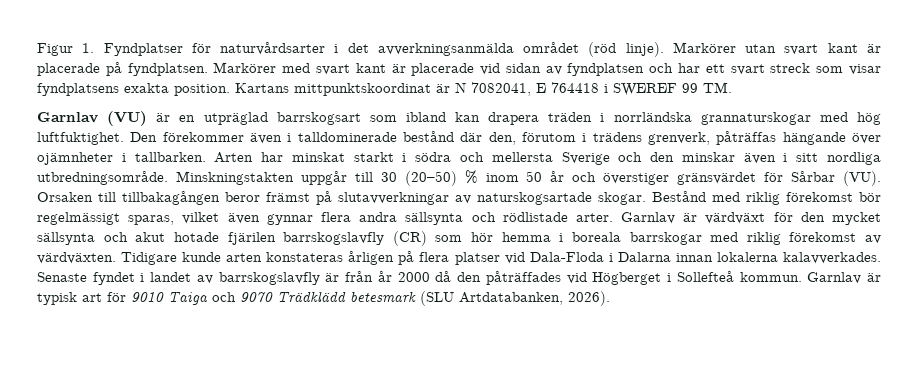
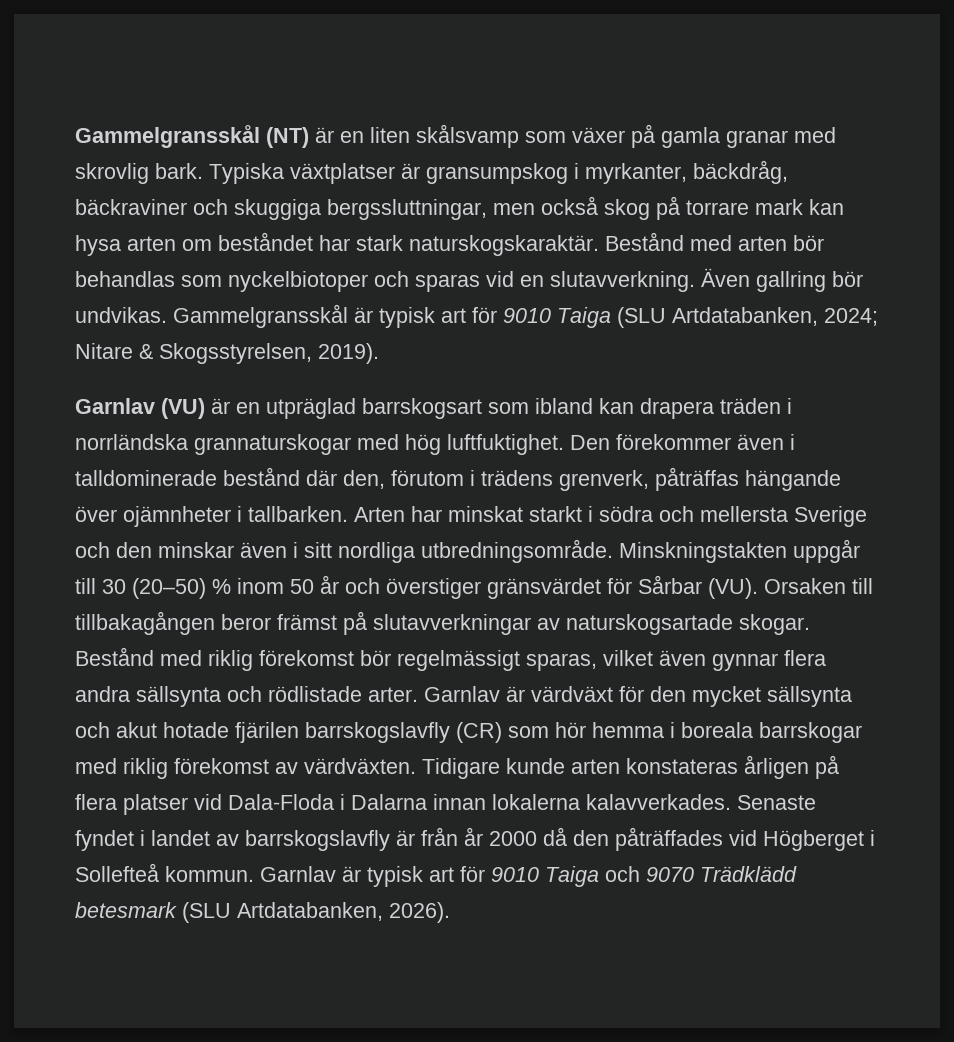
- Figur 1. Fyndplatser för naturvårdsarter i det avverkningsanmälda området (röd linje). Markörer utan svart kant är placerade på fyndplatsen. Markörer med svart kant är placerade vid sidan av fyndplatsen och har ett svart streck som visar fyndplatsens exakta position. Kartans mittpunktskoordinat är N 7082041, E 764418 i SWEREF 99 TM.
+ Gammelgransskål (NT) är en liten skålsvamp som växer på gamla granar med skrovlig bark. Typiska växtplatser är gransumpskog i myrkanter, bäckdråg, bäckraviner och skuggiga bergssluttningar, men också skog på torrare mark kan hysa arten om beståndet har stark naturskogskaraktär. Bestånd med arten bör behandlas som nyckelbiotoper och sparas vid en slutavverkning. Även gallring bör undvikas. Gammelgransskål är typisk art för 9010 Taiga (SLU Artdatabanken, 2024; Nitare & Skogsstyrelsen, 2019).

